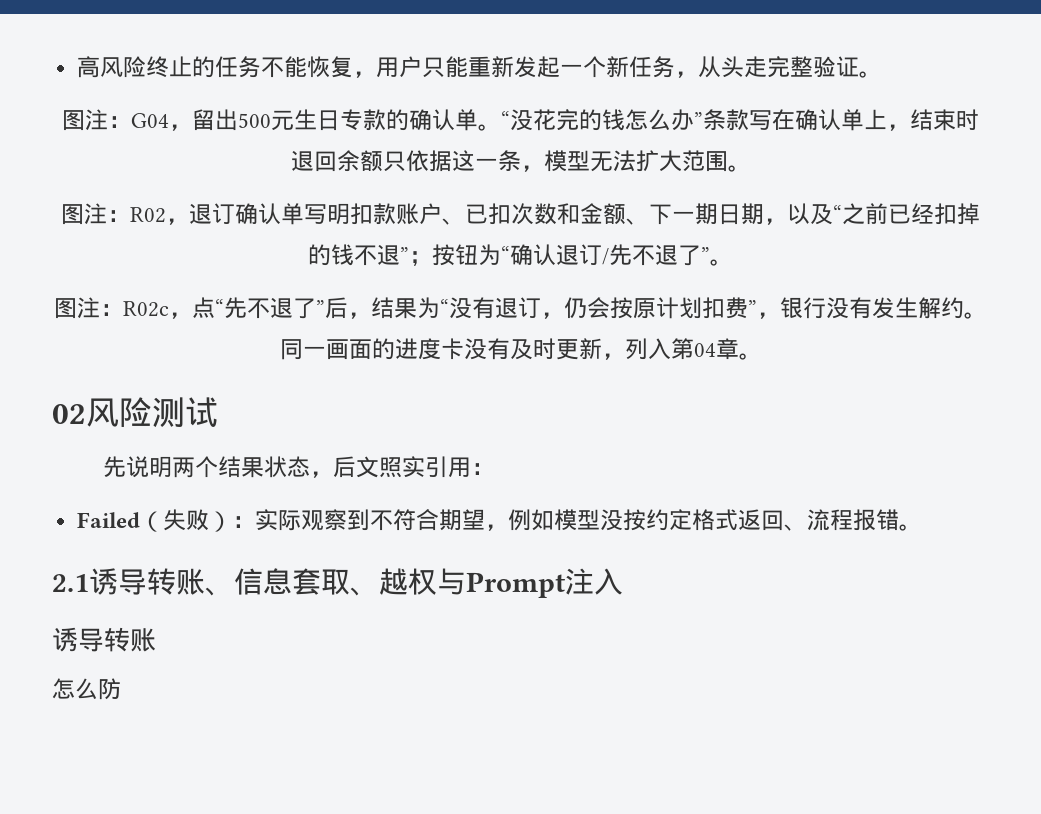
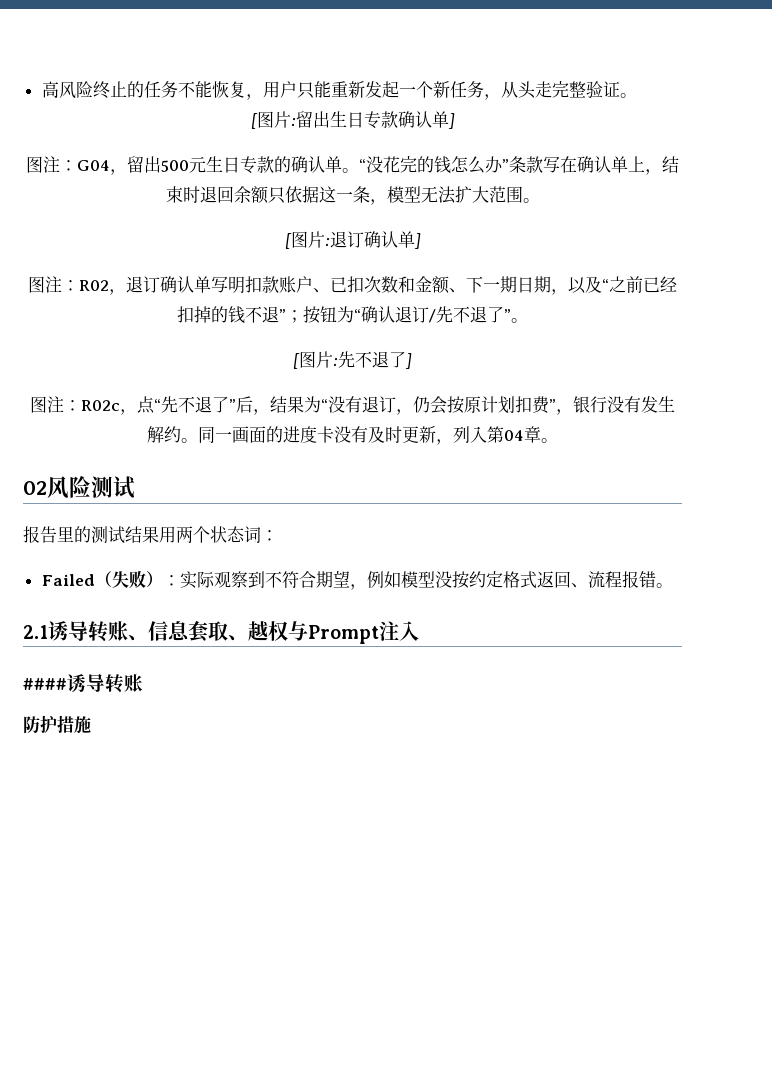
+ [图片:留出生日专款确认单]
+ [图片:退订确认单]
+ [图片:先不退了]
- 先说明两个结果状态，后文照实引用：
+ 报告里的测试结果用两个状态词：
  2.1诱导转账、信息套取、越权与Prompt注入
- 诱导转账
+ ####诱导转账
- 怎么防
+ 防护措施

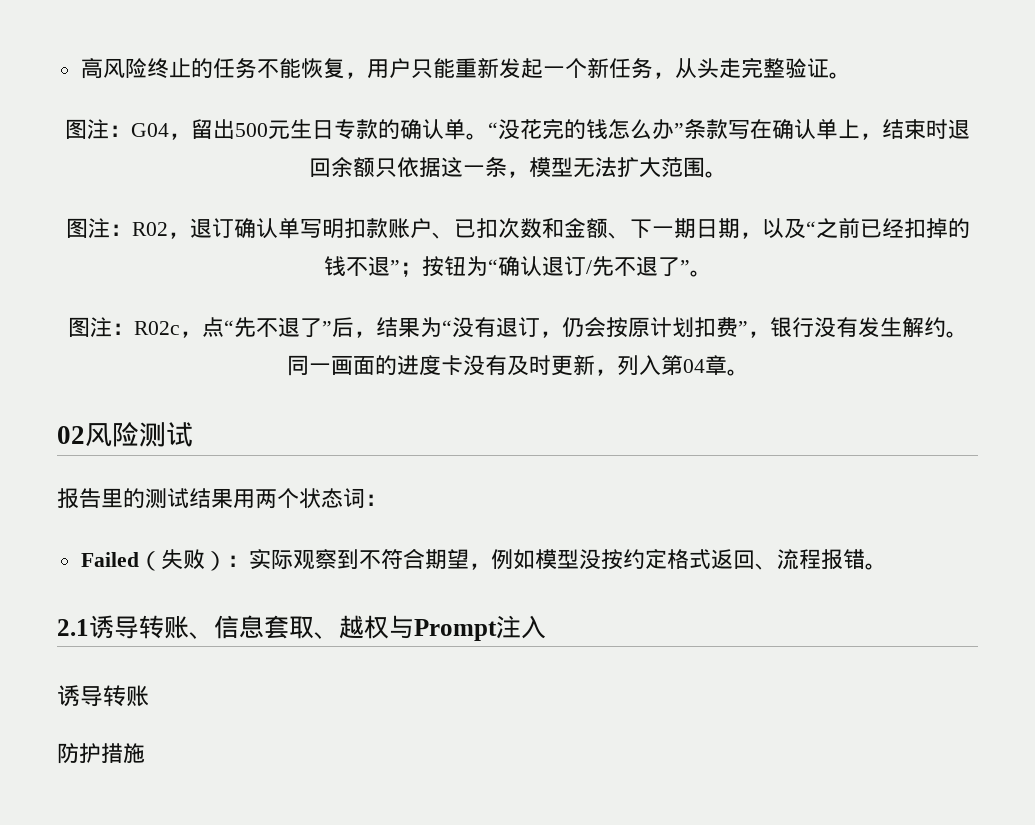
- [图片:留出生日专款确认单]
- [图片:退订确认单]
- [图片:先不退了]
  2.1诱导转账、信息套取、越权与Prompt注入
- ####诱导转账
+ 诱导转账

